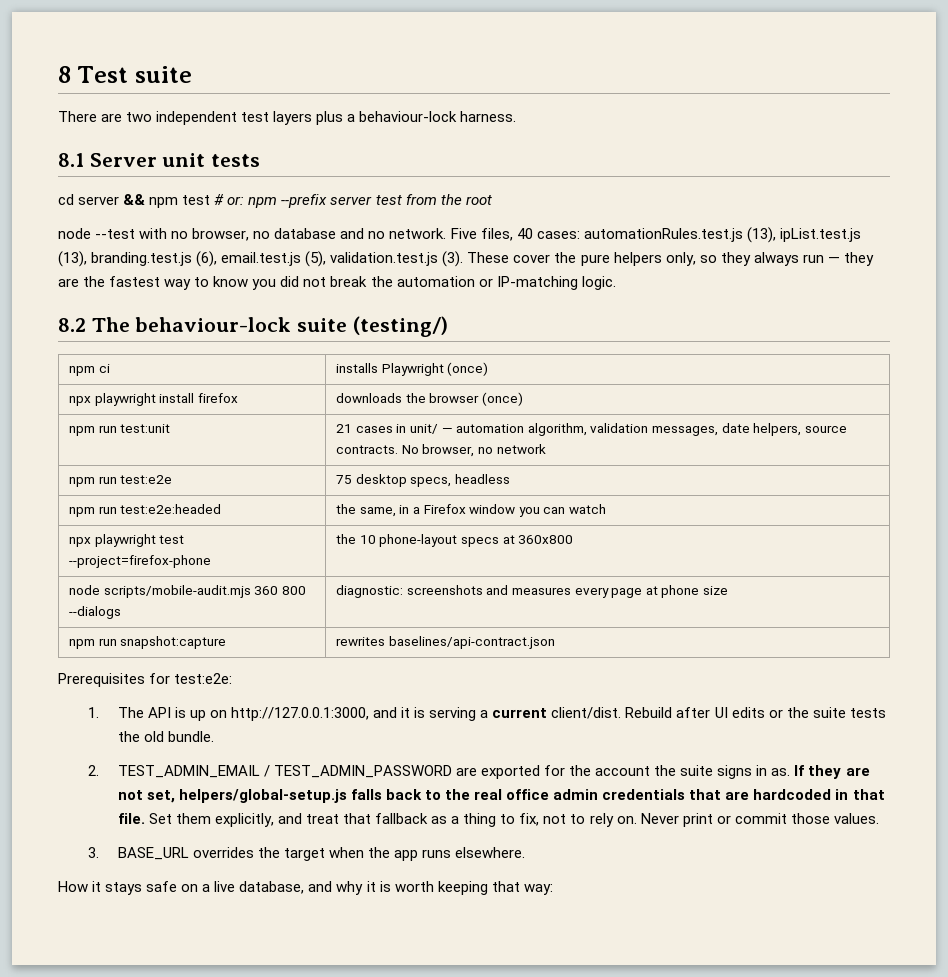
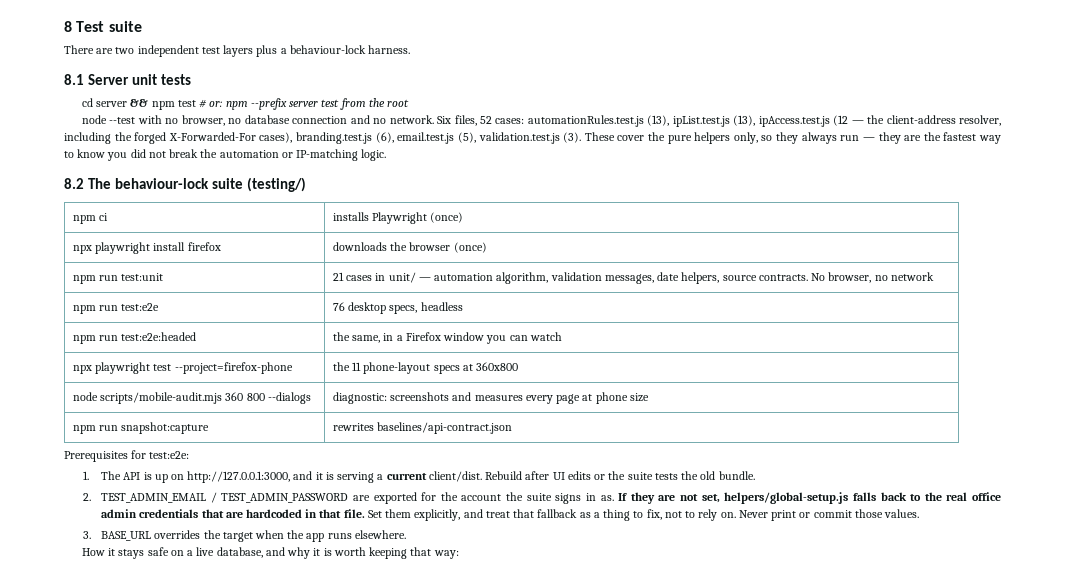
- node --test with no browser, no database and no network.
+ node --test with no browser, no database connection and no network.
- Five files, 40 cases: automationRules.test.js (13), ipList.test.js (13), branding.test.js (6), email.test.js (5), validation.test.js (3).
+ Six files, 52 cases: automationRules.test.js (13), ipList.test.js (13), ipAccess.test.js (12 — the client-address resolver, including the forged X-Forwarded-For cases), branding.test.js (6), email.test.js (5), validation.test.js (3).
- npm run test:e2e | 75 desktop specs, headless
+ npm run test:e2e | 76 desktop specs, headless
- npx playwright test --project=firefox-phone | the 10 phone-layout specs at 360x800
+ npx playwright test --project=firefox-phone | the 11 phone-layout specs at 360x800

